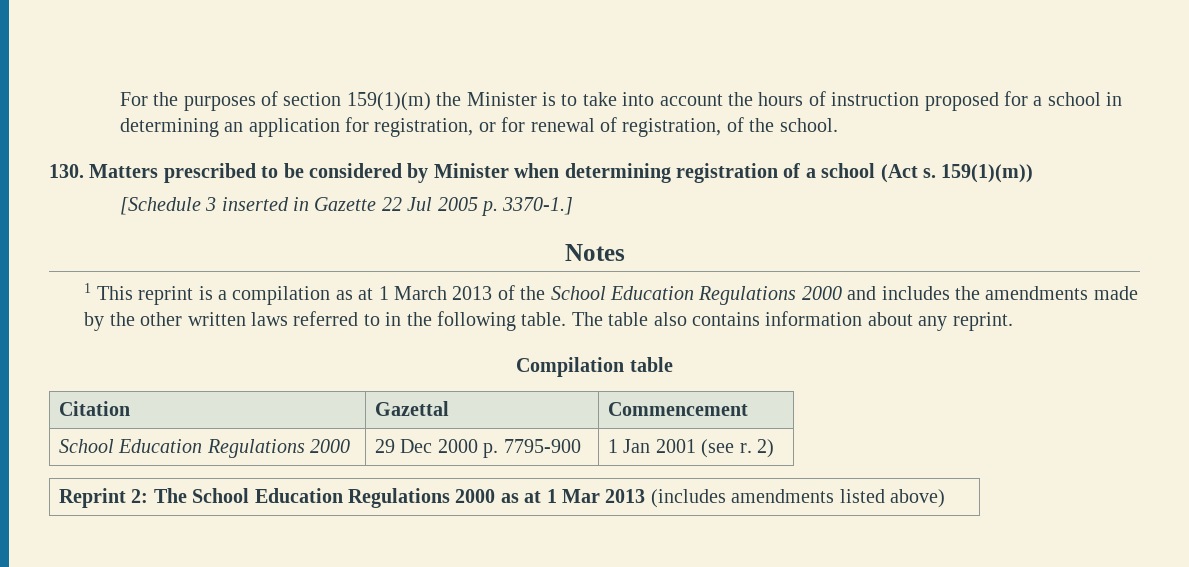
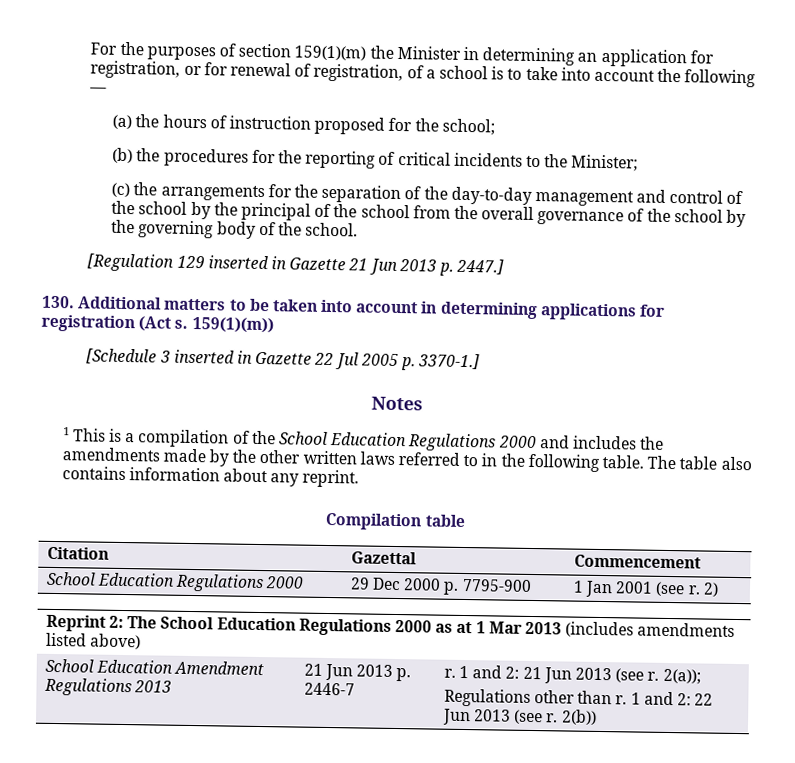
- For the purposes of section 159(1)(m) the Minister is to take into account the hours of instruction proposed for a school in determining an application for registration, or for renewal of registration, of the school.
- 130. Matters prescribed to be considered by Minister when determining registration of a school (Act s.
+ For the purposes of section 159(1)(m) the Minister in determining an application for registration, or for renewal of registration, of a school is to take into account the following —
+ (a) the hours of instruction proposed for the school;
+ (b) the procedures for the reporting of critical incidents to the Minister;
+ (c) the arrangements for the separation of the day-to-day management and control of the school by the principal of the school from the overall governance of the school by the governing body of the school.
+ [Regulation 129 inserted in Gazette 21 Jun 2013 p. 2447.]
+ 130. Additional matters to be taken into account in determining applications for registration (Act s.
- 1 This reprint is a compilation as at 1 March 2013 of the School Education Regulations 2000 and includes the amendments made by the other written laws referred to in the following table.
+ 1 This is a compilation of the School Education Regulations 2000 and includes the amendments made by the other written laws referred to in the following table.
+ School Education Amendment Regulations 2013 | 21 Jun 2013 p. 2446-7 | r. 1 and 2: 21 Jun 2013 (see r. 2(a));
+ Regulations other than r. 1 and 2: 22 Jun 2013 (see r. 2(b))

